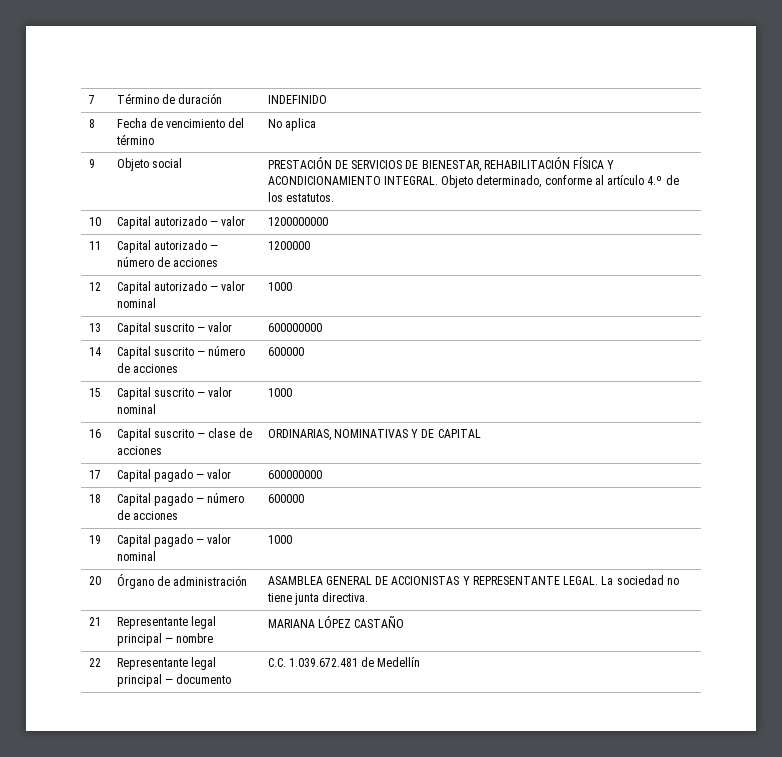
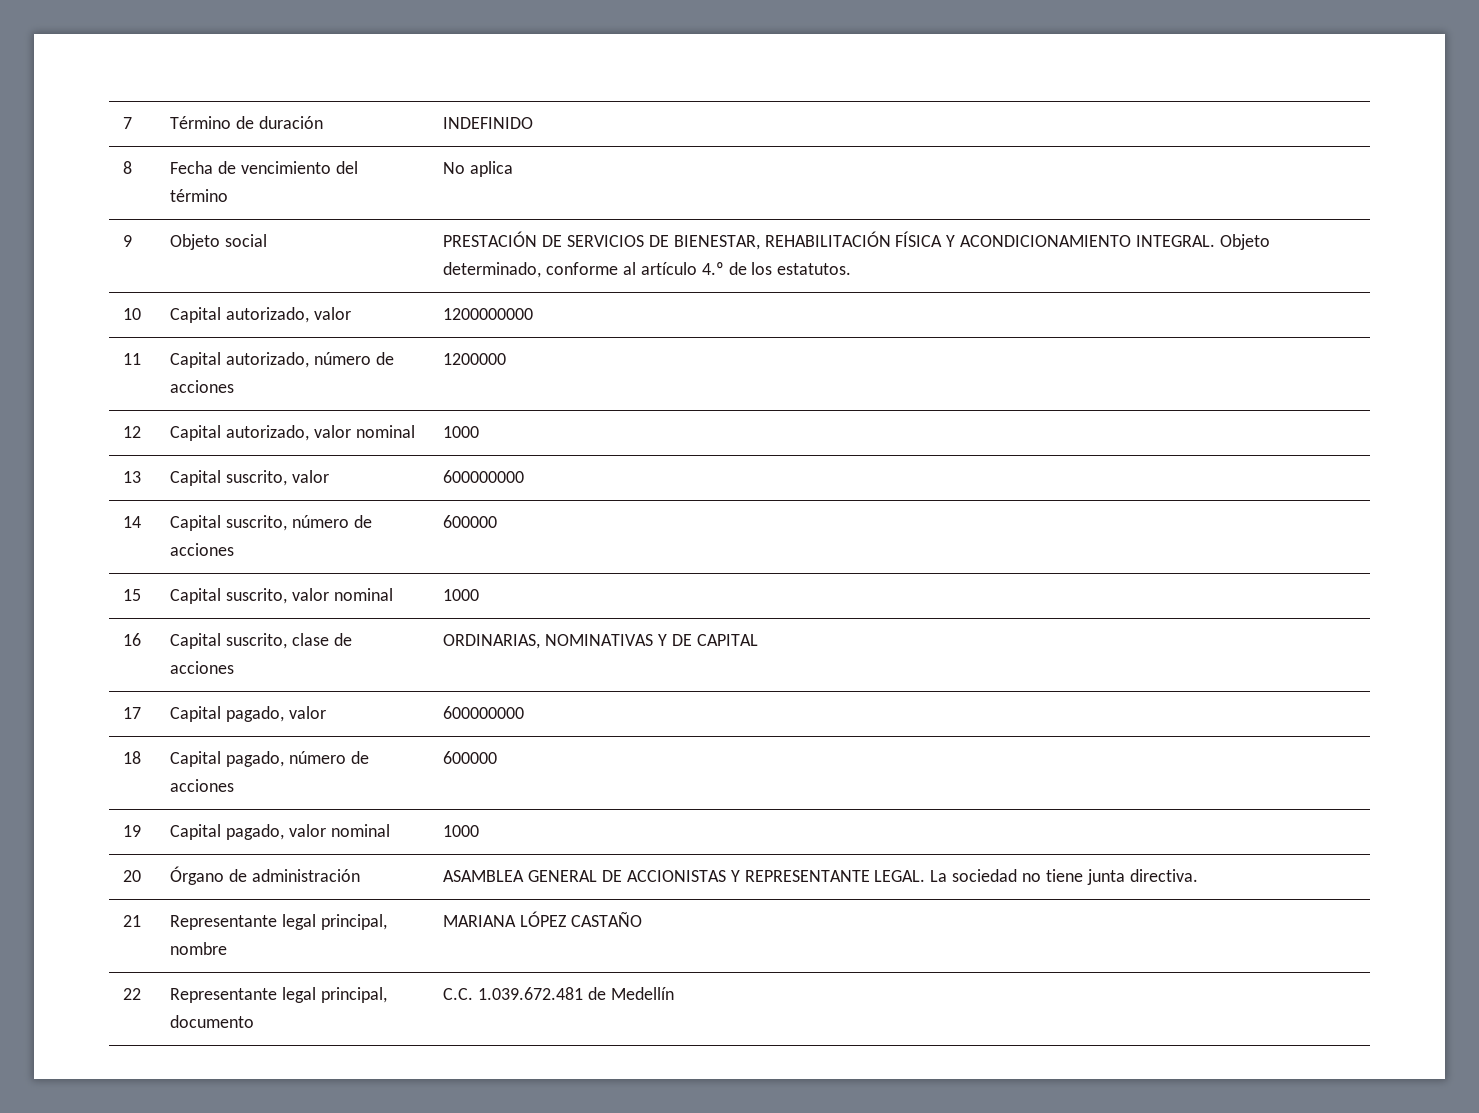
- 10 | Capital autorizado — valor | 1200000000
+ 10 | Capital autorizado, valor | 1200000000
- 11 | Capital autorizado — número de acciones | 1200000
+ 11 | Capital autorizado, número de acciones | 1200000
- 12 | Capital autorizado — valor nominal | 1000
+ 12 | Capital autorizado, valor nominal | 1000
- 13 | Capital suscrito — valor | 600000000
+ 13 | Capital suscrito, valor | 600000000
- 14 | Capital suscrito — número de acciones | 600000
+ 14 | Capital suscrito, número de acciones | 600000
- 15 | Capital suscrito — valor nominal | 1000
+ 15 | Capital suscrito, valor nominal | 1000
- 16 | Capital suscrito — clase de acciones | ORDINARIAS, NOMINATIVAS Y DE CAPITAL
+ 16 | Capital suscrito, clase de acciones | ORDINARIAS, NOMINATIVAS Y DE CAPITAL
- 17 | Capital pagado — valor | 600000000
+ 17 | Capital pagado, valor | 600000000
- 18 | Capital pagado — número de acciones | 600000
+ 18 | Capital pagado, número de acciones | 600000
- 19 | Capital pagado — valor nominal | 1000
+ 19 | Capital pagado, valor nominal | 1000
- 21 | Representante legal principal — nombre | MARIANA LÓPEZ CASTAÑO
+ 21 | Representante legal principal, nombre | MARIANA LÓPEZ CASTAÑO
- 22 | Representante legal principal — documento | C.C. 1.039.672.481 de Medellín
+ 22 | Representante legal principal, documento | C.C. 1.039.672.481 de Medellín

